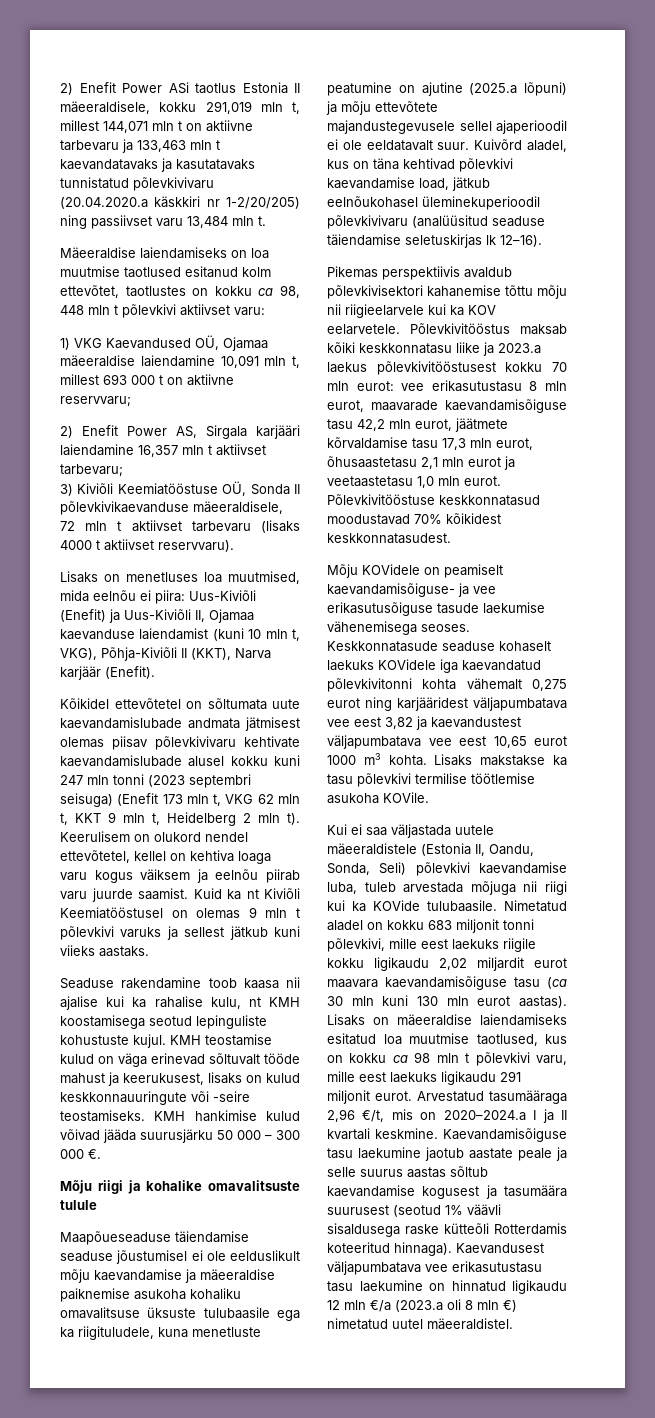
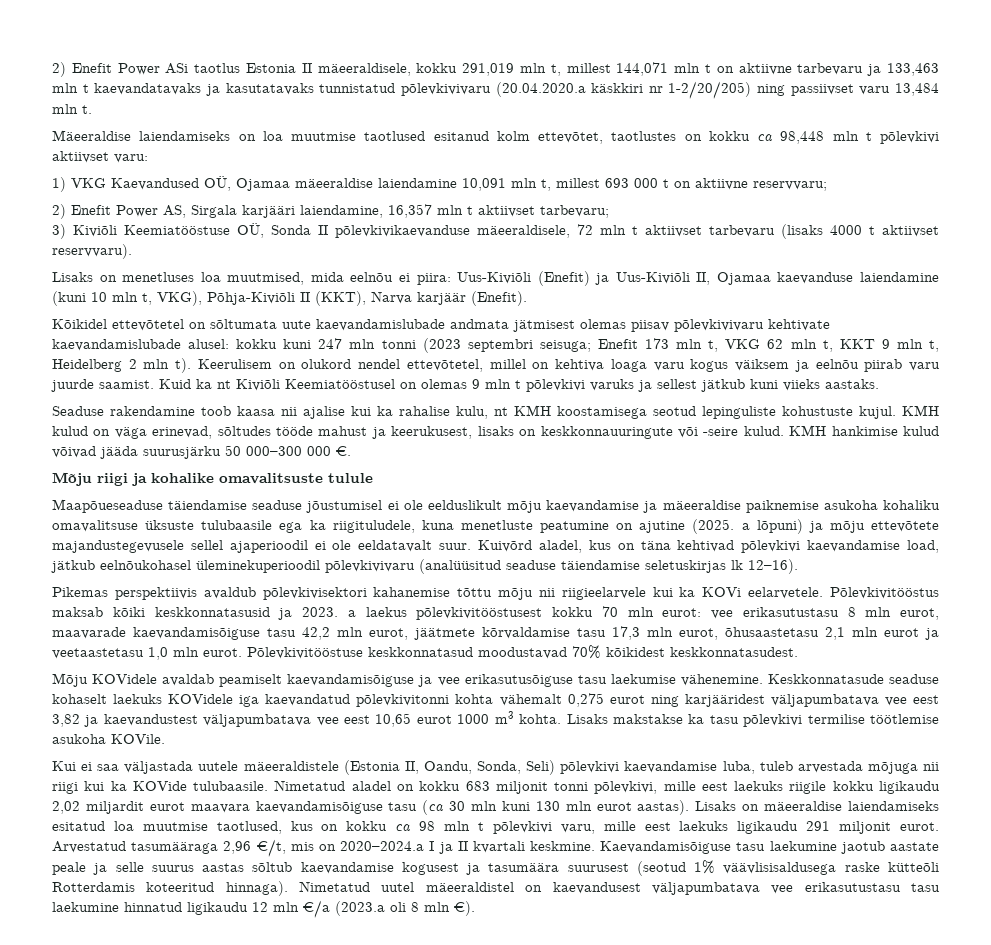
- Mäeeraldise laiendamiseks on loa muutmise taotlused esitanud kolm ettevõtet, taotlustes on kokku ca 98, 448 mln t põlevkivi aktiivset varu:
+ Mäeeraldise laiendamiseks on loa muutmise taotlused esitanud kolm ettevõtet, taotlustes on kokku ca 98,448 mln t põlevkivi aktiivset varu:
- 2) Enefit Power AS, Sirgala karjääri laiendamine 16,357 mln t aktiivset tarbevaru;
+ 2) Enefit Power AS, Sirgala karjääri laiendamine, 16,357 mln t aktiivset tarbevaru;
- Lisaks on menetluses loa muutmised, mida eelnõu ei piira: Uus-Kiviõli (Enefit) ja Uus-Kiviõli II, Ojamaa kaevanduse laiendamist (kuni 10 mln t, VKG), Põhja-Kiviõli II (KKT), Narva karjäär (Enefit).
+ Lisaks on menetluses loa muutmised, mida eelnõu ei piira: Uus-Kiviõli (Enefit) ja Uus-Kiviõli II, Ojamaa kaevanduse laiendamine (kuni 10 mln t, VKG), Põhja-Kiviõli II (KKT), Narva karjäär (Enefit).
- Kõikidel ettevõtetel on sõltumata uute kaevandamislubade andmata jätmisest olemas piisav põlevkivivaru kehtivate kaevandamislubade alusel kokku kuni 247 mln tonni (2023 septembri seisuga) (Enefit 173 mln t, VKG 62 mln t, KKT 9 mln t, Heidelberg 2 mln t).
+ Kõikidel ettevõtetel on sõltumata uute kaevandamislubade andmata jätmisest olemas piisav põlevkivivaru kehtivate kaevandamislubade alusel: kokku kuni 247 mln tonni (2023 septembri seisuga; Enefit 173 mln t, VKG 62 mln t, KKT 9 mln t, Heidelberg 2 mln t).
- Keerulisem on olukord nendel ettevõtetel, kellel on kehtiva loaga varu kogus väiksem ja eelnõu piirab varu juurde saamist.
+ Keerulisem on olukord nendel ettevõtetel, millel on kehtiva loaga varu kogus väiksem ja eelnõu piirab varu juurde saamist.
- KMH teostamise kulud on väga erinevad sõltuvalt tööde mahust ja keerukusest, lisaks on kulud keskkonnauuringute või -seire teostamiseks.
+ KMH kulud on väga erinevad, sõltudes tööde mahust ja keerukusest, lisaks on keskkonnauuringute või -seire kulud.
- KMH hankimise kulud võivad jääda suurusjärku 50 000 – 300 000 €.
+ KMH hankimise kulud võivad jääda suurusjärku 50 000–300 000 €.
- Maapõueseaduse täiendamise seaduse jõustumisel ei ole eelduslikult mõju kaevandamise ja mäeeraldise paiknemise asukoha kohaliku omavalitsuse üksuste tulubaasile ega ka riigituludele, kuna menetluste peatumine on ajutine (2025.a lõpuni) ja mõju ettevõtete majandustegevusele sellel ajaperioodil ei ole eeldatavalt suur.
+ Maapõueseaduse täiendamise seaduse jõustumisel ei ole eelduslikult mõju kaevandamise ja mäeeraldise paiknemise asukoha kohaliku omavalitsuse üksuste tulubaasile ega ka riigituludele, kuna menetluste peatumine on ajutine (2025. a lõpuni) ja mõju ettevõtete majandustegevusele sellel ajaperioodil ei ole eeldatavalt suur.
- Pikemas perspektiivis avaldub põlevkivisektori kahanemise tõttu mõju nii riigieelarvele kui ka KOV eelarvetele.
+ Pikemas perspektiivis avaldub põlevkivisektori kahanemise tõttu mõju nii riigieelarvele kui ka KOVi eelarvetele.
- Põlevkivitööstus maksab kõiki keskkonnatasu liike ja 2023.a laekus põlevkivitööstusest kokku 70 mln eurot: vee erikasutustasu 8 mln eurot, maavarade kaevandamisõiguse tasu 42,2 mln eurot, jäätmete kõrvaldamise tasu 17,3 mln eurot, õhusaastetasu 2,1 mln eurot ja veetaastetasu 1,0 mln eurot.
+ Põlevkivitööstus maksab kõiki keskkonnatasusid ja 2023. a laekus põlevkivitööstusest kokku 70 mln eurot: vee erikasutustasu 8 mln eurot, maavarade kaevandamisõiguse tasu 42,2 mln eurot, jäätmete kõrvaldamise tasu 17,3 mln eurot, õhusaastetasu 2,1 mln eurot ja veetaastetasu 1,0 mln eurot.
- Mõju KOVidele on peamiselt kaevandamisõiguse- ja vee erikasutusõiguse tasude laekumise vähenemisega seoses.
+ Mõju KOVidele avaldab peamiselt kaevandamisõiguse ja vee erikasutusõiguse tasu laekumise vähenemine.
- Kaevandamisõiguse tasu laekumine jaotub aastate peale ja selle suurus aastas sõltub kaevandamise kogusest ja tasumäära suurusest (seotud 1% väävli sisaldusega raske kütteõli Rotterdamis koteeritud hinnaga).
+ Kaevandamisõiguse tasu laekumine jaotub aastate peale ja selle suurus aastas sõltub kaevandamise kogusest ja tasumäära suurusest (seotud 1% väävlisisaldusega raske kütteõli Rotterdamis koteeritud hinnaga).
- Kaevandusest väljapumbatava vee erikasutustasu tasu laekumine on hinnatud ligikaudu 12 mln €/a (2023.a oli 8 mln €) nimetatud uutel mäeeraldistel.
+ Nimetatud uutel mäeeraldistel on kaevandusest väljapumbatava vee erikasutustasu tasu laekumine hinnatud ligikaudu 12 mln €/a (2023.a oli 8 mln €).

